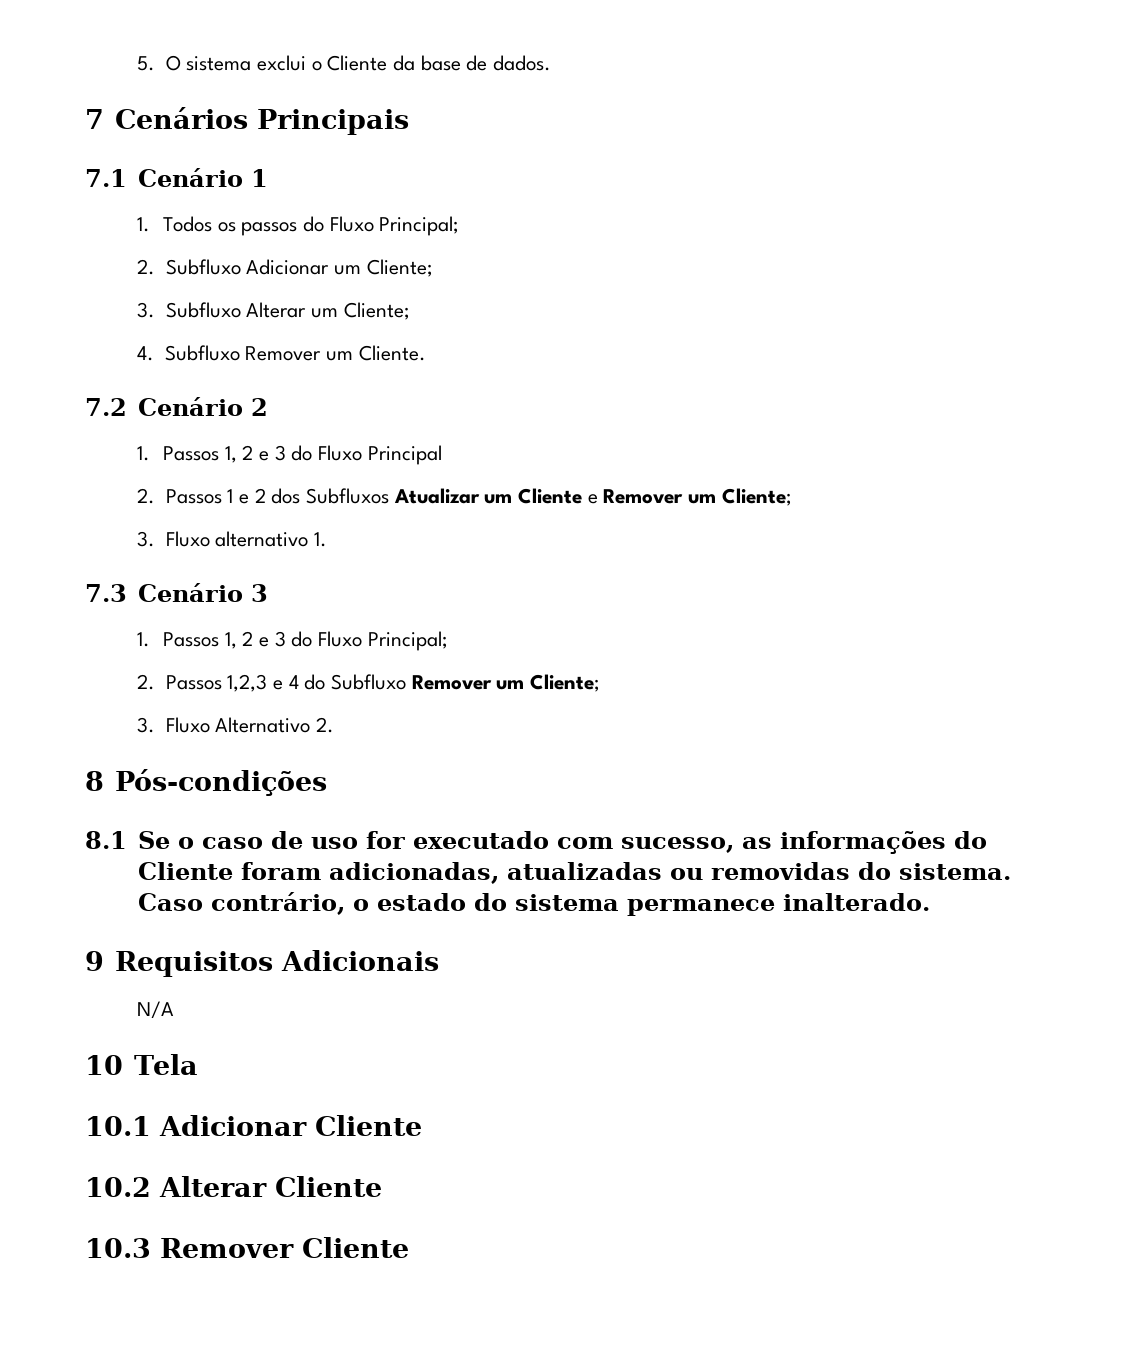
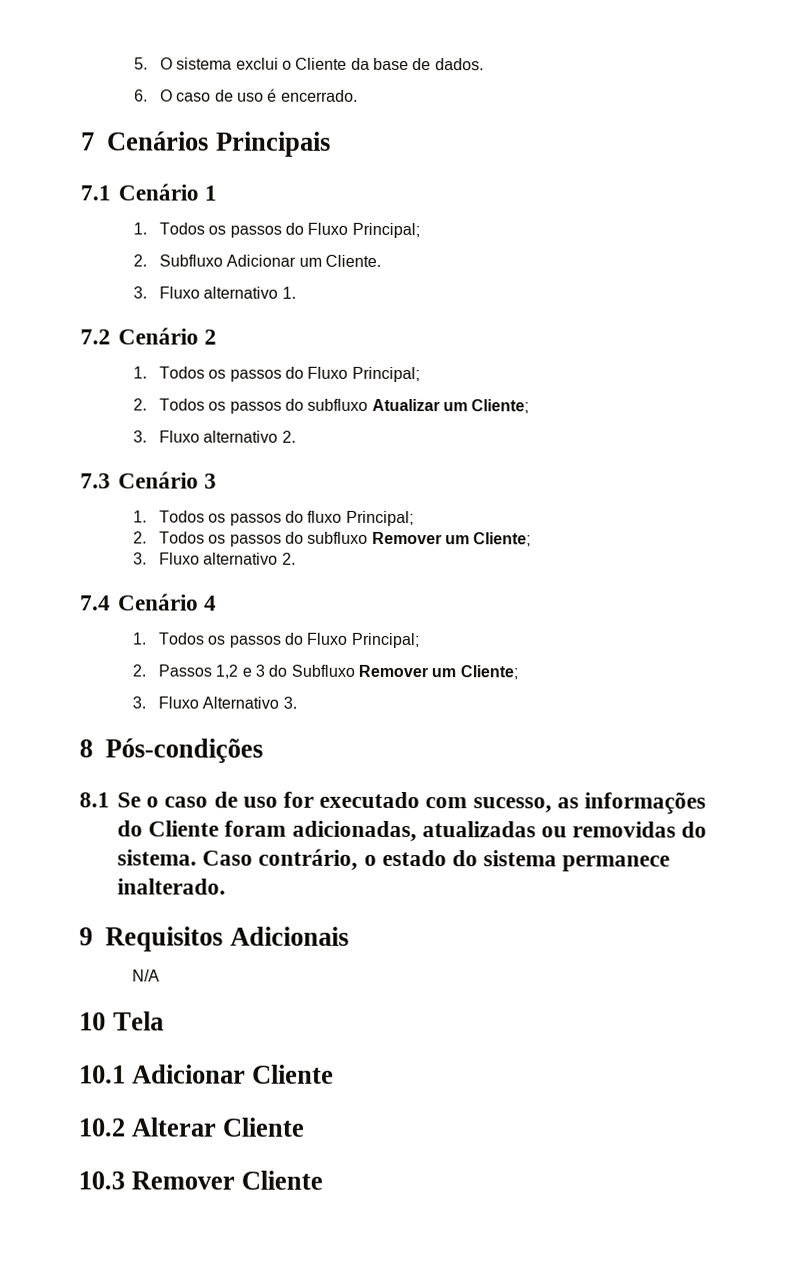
+ 6. O caso de uso é encerrado.
- 2. Subfluxo Adicionar um Cliente;
- 3. Subfluxo Alterar um Cliente;
- 4. Subfluxo Remover um Cliente.
+ 2. Subfluxo Adicionar um Cliente.
+ 3. Fluxo alternativo 1.
  7.2 Cenário 2
- 1. Passos 1, 2 e 3 do Fluxo Principal
- 2. Passos 1 e 2 dos Subfluxos Atualizar um Cliente e Remover um Cliente;
- 3. Fluxo alternativo 1.
+ 1. Todos os passos do Fluxo Principal;
+ 2. Todos os passos do subfluxo Atualizar um Cliente;
+ 3. Fluxo alternativo 2.
  7.3 Cenário 3
- 1. Passos 1, 2 e 3 do Fluxo Principal;
+ 1. Todos os passos do fluxo Principal;
+ 2. Todos os passos do subfluxo Remover um Cliente;
+ 3. Fluxo alternativo 2.
+ 7.4 Cenário 4
+ 1. Todos os passos do Fluxo Principal;
- 2. Passos 1,2,3 e 4 do Subfluxo Remover um Cliente;
+ 2. Passos 1,2 e 3 do Subfluxo Remover um Cliente;
- 3. Fluxo Alternativo 2.
+ 3. Fluxo Alternativo 3.

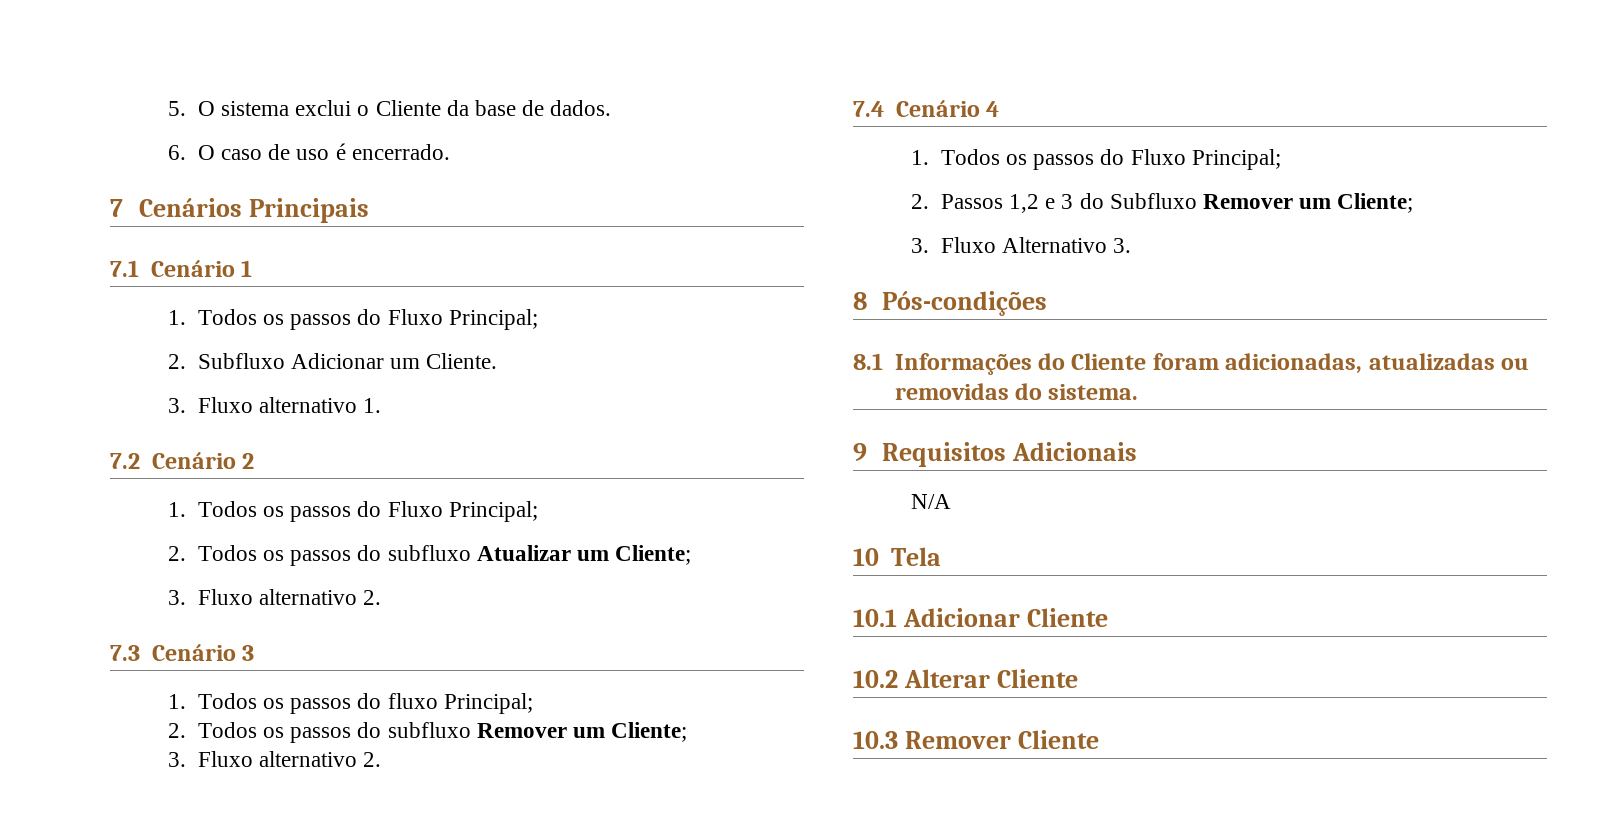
- 8.1 Se o caso de uso for executado com sucesso, as informações do Cliente foram adicionadas, atualizadas ou removidas do sistema. Caso contrário, o estado do sistema permanece inalterado.
+ 8.1 Informações do Cliente foram adicionadas, atualizadas ou removidas do sistema.

